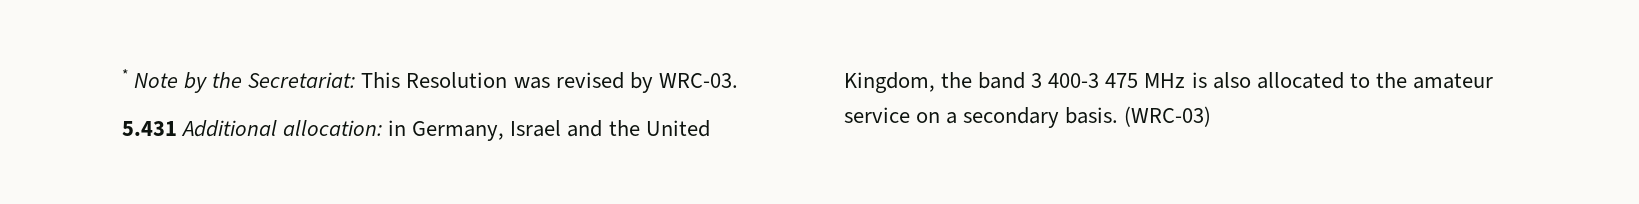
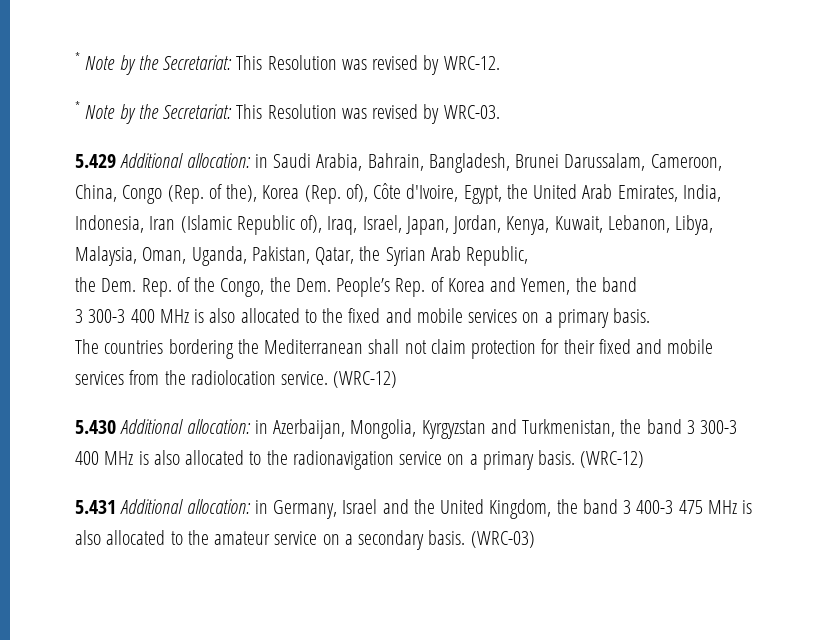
+ * Note by the Secretariat: This Resolution was revised by WRC-12.
  * Note by the Secretariat: This Resolution was revised by WRC-03.
+ 5.429 Additional allocation: in Saudi Arabia, Bahrain, Bangladesh, Brunei Darussalam, Cameroon, China, Congo (Rep. of the), Korea (Rep. of), Côte d'Ivoire, Egypt, the United Arab Emirates, India, Indonesia, Iran (Islamic Republic of), Iraq, Israel, Japan, Jordan, Kenya, Kuwait, Lebanon, Libya, Malaysia, Oman, Uganda, Pakistan, Qatar, the Syrian Arab Republic,
+ the Dem. Rep. of the Congo, the Dem. People’s Rep. of Korea and Yemen, the band
+ 3 300-3 400 MHz is also allocated to the fixed and mobile services on a primary basis.
+ The countries bordering the Mediterranean shall not claim protection for their fixed and mobile services from the radiolocation service. (WRC-12)
+ 5.430 Additional allocation: in Azerbaijan, Mongolia, Kyrgyzstan and Turkmenistan, the band 3 300-3 400 MHz is also allocated to the radionavigation service on a primary basis. (WRC-12)

